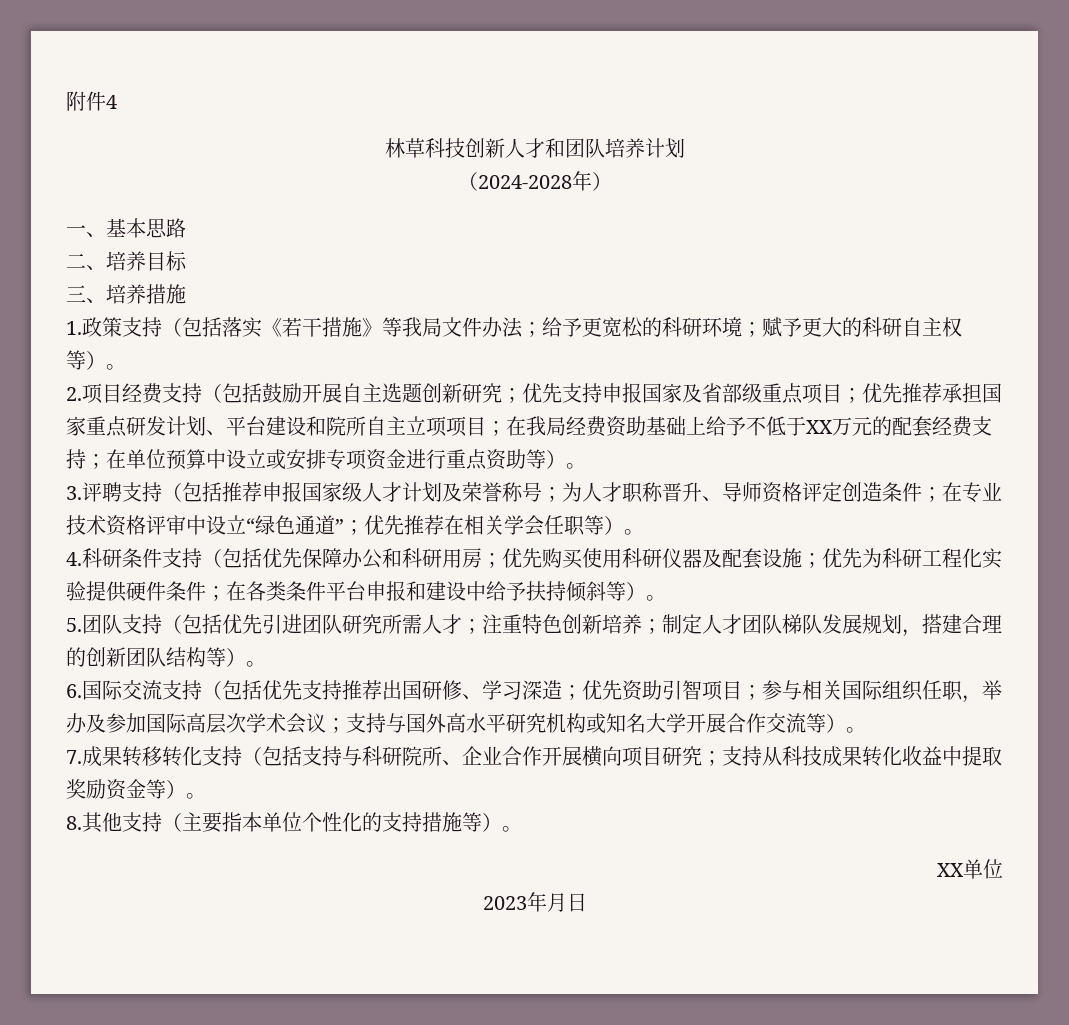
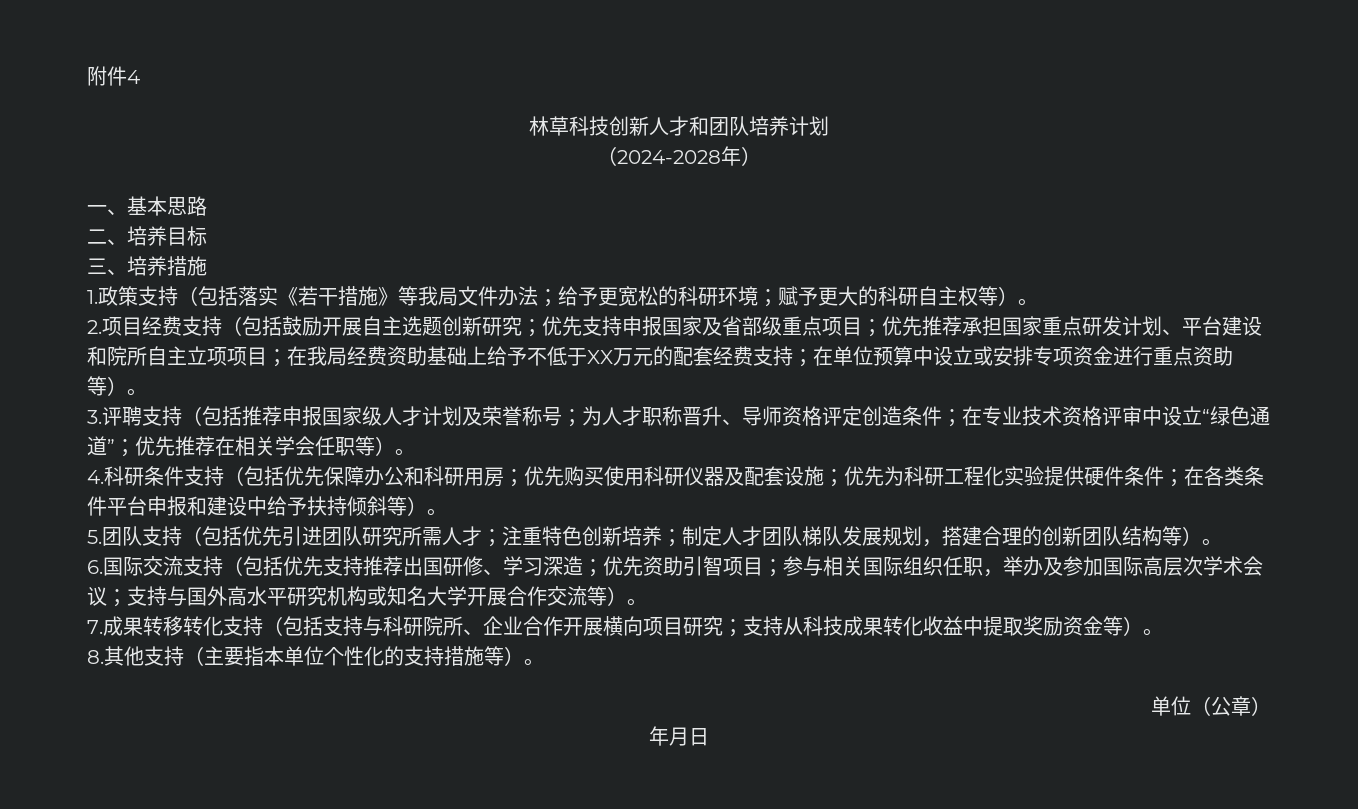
- XX单位
- 2023年月日
+ 单位（公章）
+ 年月日

